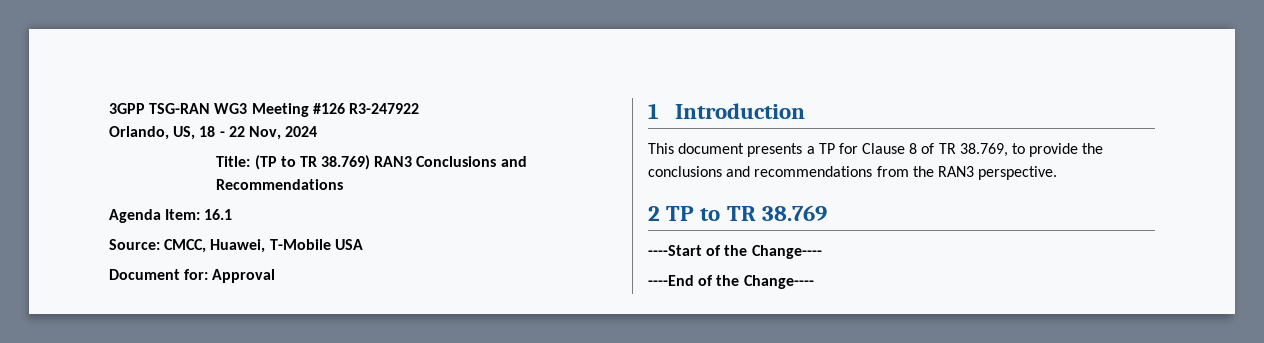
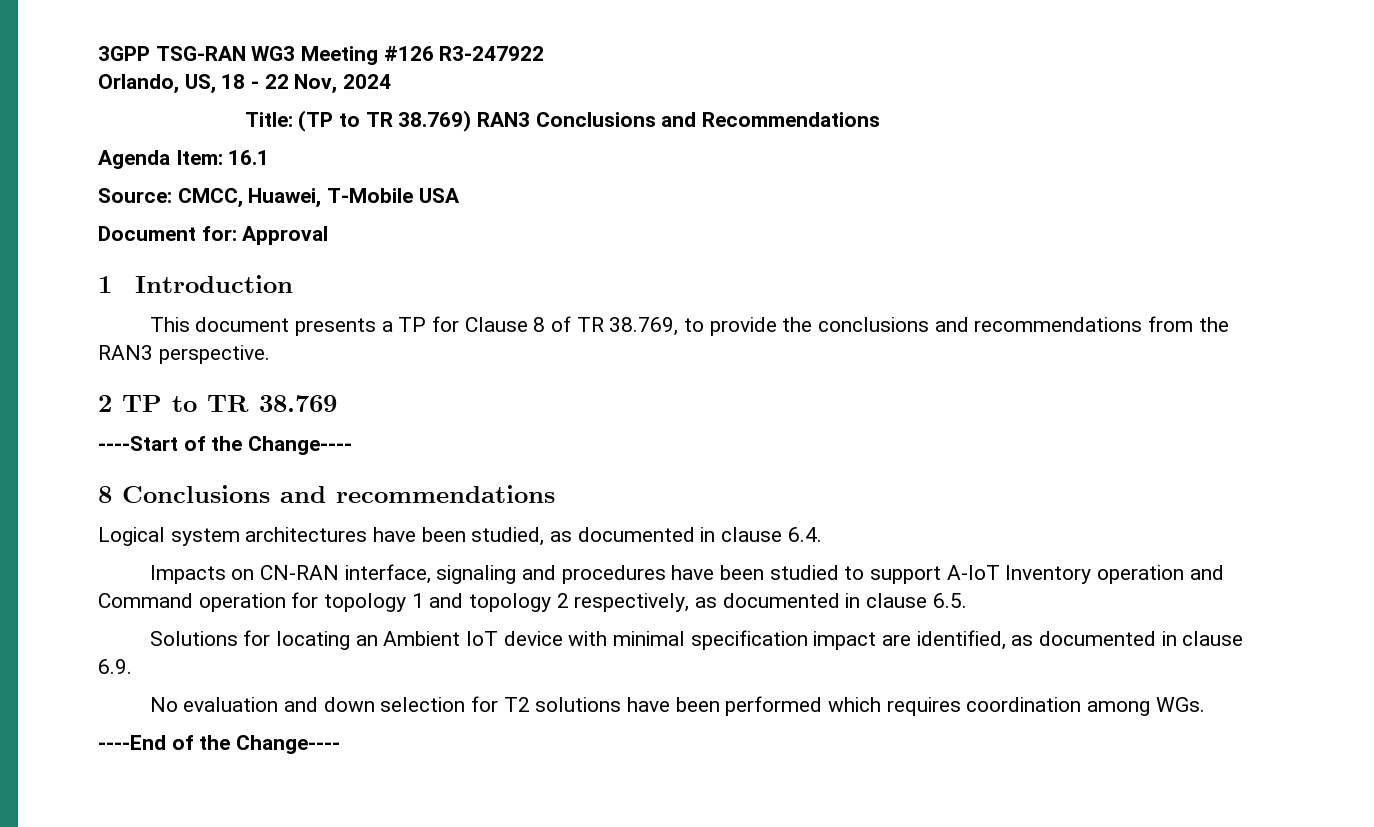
+ 8 Conclusions and recommendations
+ Logical system architectures have been studied, as documented in clause 6.4.
+ Impacts on CN-RAN interface, signaling and procedures have been studied to support A-IoT Inventory operation and Command operation for topology 1 and topology 2 respectively, as documented in clause 6.5.
+ Solutions for locating an Ambient IoT device with minimal specification impact are identified, as documented in clause 6.9.
+ No evaluation and down selection for T2 solutions have been performed which requires coordination among WGs.

